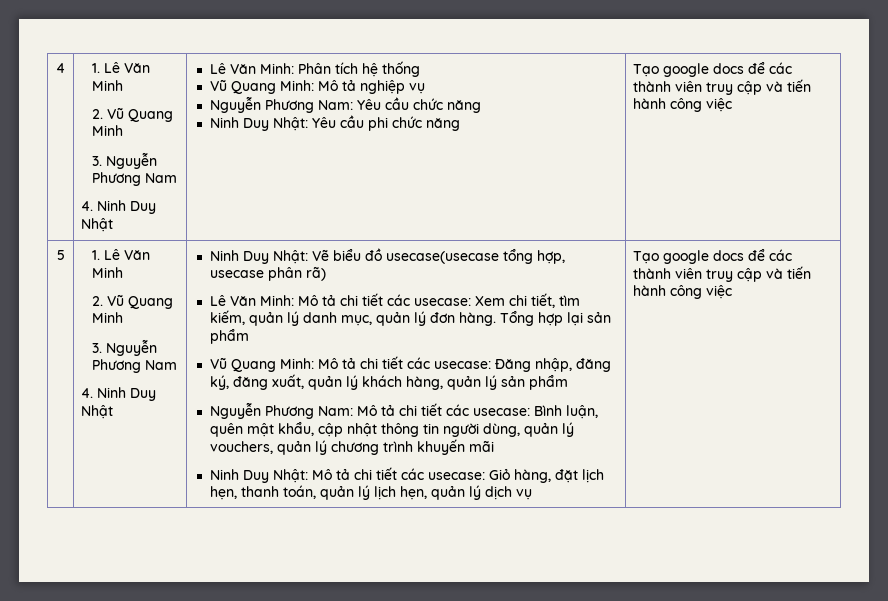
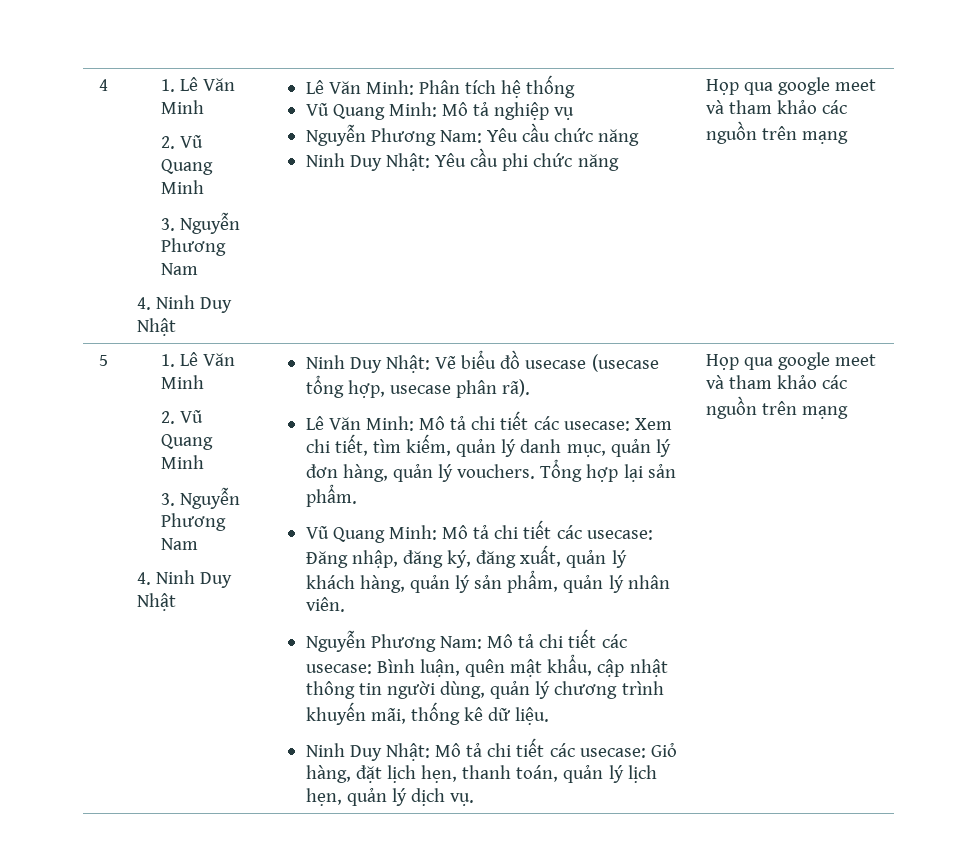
- Ninh Duy Nhật: Yêu cầu phi chức năng | Tạo google docs để các thành viên truy cập và tiến hành công việc
+ Ninh Duy Nhật: Yêu cầu phi chức năng | Họp qua google meet và tham khảo các nguồn trên mạng
- Ninh Duy Nhật: Vẽ biểu đồ usecase(usecase tổng hợp, usecase phân rã)
+ Ninh Duy Nhật: Vẽ biểu đồ usecase (usecase tổng hợp, usecase phân rã).
- Lê Văn Minh: Mô tả chi tiết các usecase: Xem chi tiết, tìm kiếm, quản lý danh mục, quản lý đơn hàng.
+ Lê Văn Minh: Mô tả chi tiết các usecase: Xem chi tiết, tìm kiếm, quản lý danh mục, quản lý đơn hàng, quản lý vouchers.
- Tổng hợp lại sản phẩm
+ Tổng hợp lại sản phẩm.
- Vũ Quang Minh: Mô tả chi tiết các usecase: Đăng nhập, đăng ký, đăng xuất, quản lý khách hàng, quản lý sản phẩm
+ Vũ Quang Minh: Mô tả chi tiết các usecase: Đăng nhập, đăng ký, đăng xuất, quản lý khách hàng, quản lý sản phẩm, quản lý nhân viên.
- Nguyễn Phương Nam: Mô tả chi tiết các usecase: Bình luận, quên mật khẩu, cập nhật thông tin người dùng, quản lý vouchers, quản lý chương trình khuyến mãi
+ Nguyễn Phương Nam: Mô tả chi tiết các usecase: Bình luận, quên mật khẩu, cập nhật thông tin người dùng, quản lý chương trình khuyến mãi, thống kê dữ liệu.
- Ninh Duy Nhật: Mô tả chi tiết các usecase: Giỏ hàng, đặt lịch hẹn, thanh toán, quản lý lịch hẹn, quản lý dịch vụ | Tạo google docs để các thành viên truy cập và tiến hành công việc
+ Ninh Duy Nhật: Mô tả chi tiết các usecase: Giỏ hàng, đặt lịch hẹn, thanh toán, quản lý lịch hẹn, quản lý dịch vụ. | Họp qua google meet và tham khảo các nguồn trên mạng

